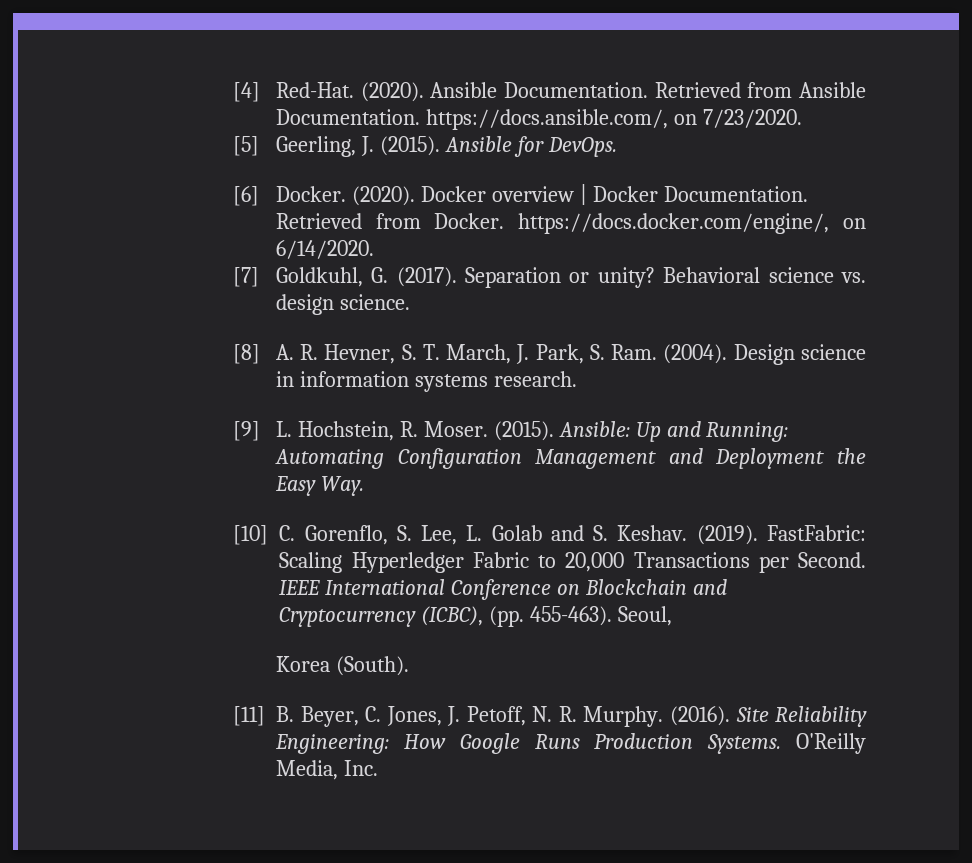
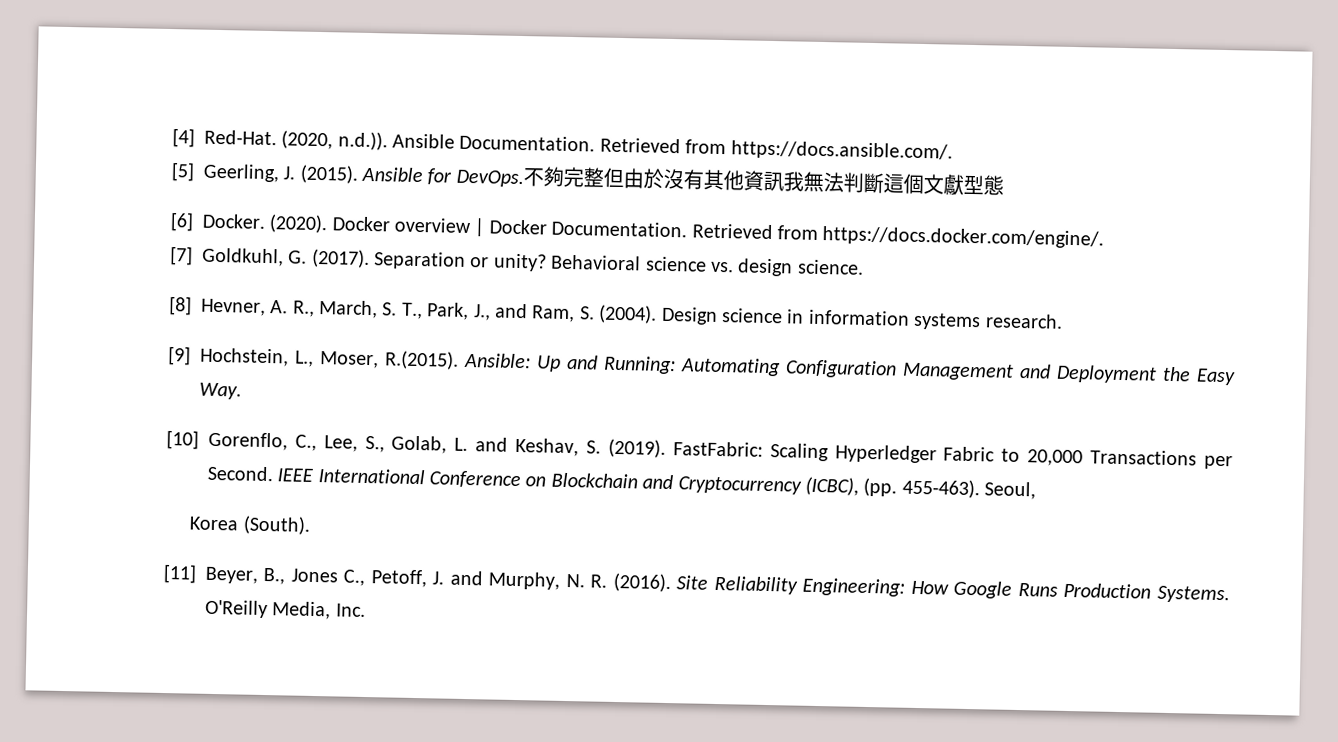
- (2020). Ansible Documentation.
+ (2020, n.d.)). Ansible Documentation.
- Retrieved from Ansible Documentation. https://docs.ansible.com/, on 7/23/2020.
+ Retrieved from https://docs.ansible.com/.
+ 不夠完整但由於沒有其他資訊我無法判斷這個文獻型態
- Retrieved from Docker. https://docs.docker.com/engine/, on 6/14/2020.
+ Retrieved from https://docs.docker.com/engine/.
- [8] A. R. Hevner, S. T. March, J. Park, S. Ram. (2004).
+ [8] Hevner, A. R., March, S. T., Park, J., and Ram, S. (2004).
- [9] L. Hochstein, R. Moser. (2015). Ansible: Up and Running: Automating Configuration Management and Deployment the Easy Way.
+ [9] Hochstein, L., Moser, R.(2015). Ansible: Up and Running: Automating Configuration Management and Deployment the Easy Way.
- [10] C. Gorenflo, S. Lee, L. Golab and S. Keshav. (2019).
+ [10] Gorenflo, C., Lee, S., Golab, L. and Keshav, S. (2019).
- [11] B. Beyer, C. Jones, J. Petoff, N. R. Murphy. (2016).
+ [11] Beyer, B., Jones C., Petoff, J. and Murphy, N. R. (2016).

